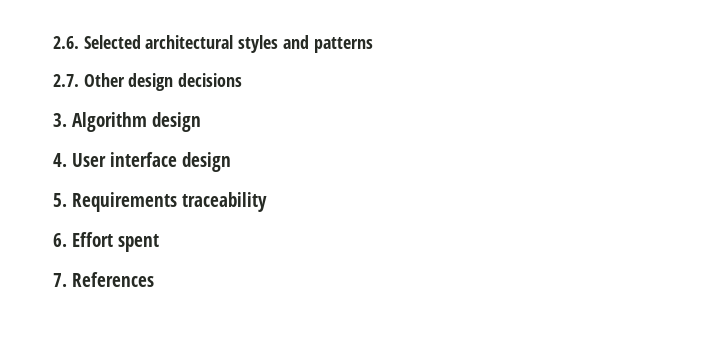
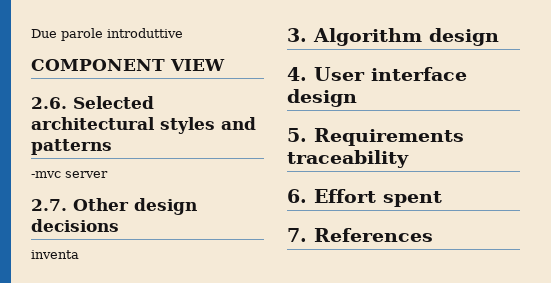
+ Due parole introduttive
+ COMPONENT VIEW
+ -mvc server
+ inventa

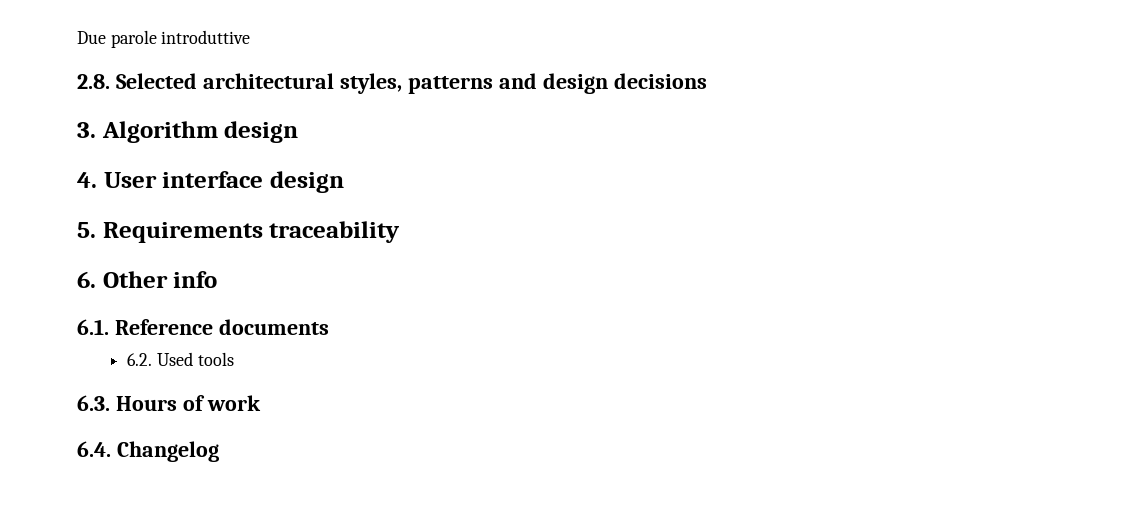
- COMPONENT VIEW
- 2.6. Selected architectural styles and patterns
- -mvc server
- 2.7. Other design decisions
+ 2.8. Selected architectural styles, patterns and design decisions
- inventa
- 6. Effort spent
- 7. References
+ 6. Other info
+ 6.1. Reference documents
+ 6.2. Used tools
+ 6.3. Hours of work
+ 6.4. Changelog

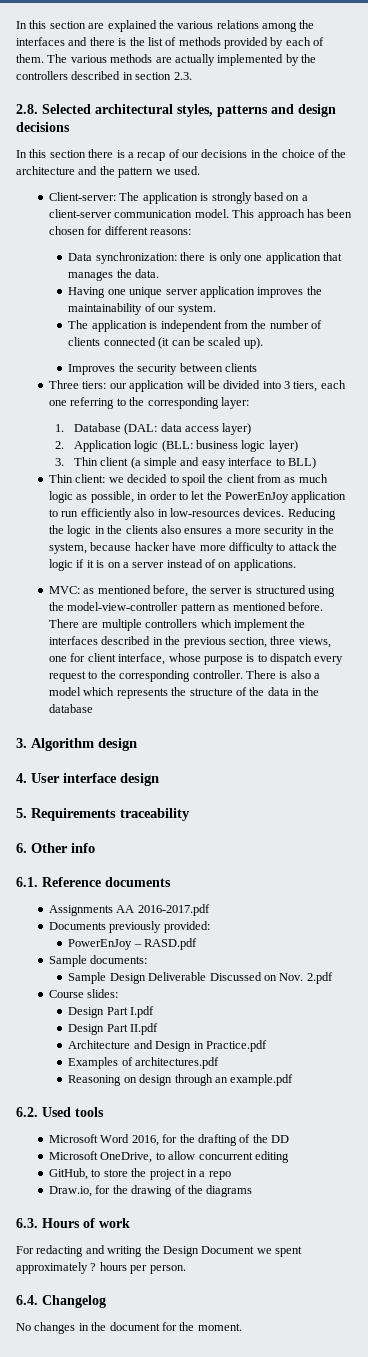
- Due parole introduttive
+ In this section are explained the various relations among the interfaces and there is the list of methods provided by each of them. The various methods are actually implemented by the controllers described in section 2.3.
+ In this section there is a recap of our decisions in the choice of the architecture and the pattern we used.
+ Client-server: The application is strongly based on a client-server communication model. This approach has been chosen for different reasons:
+ Data synchronization: there is only one application that manages the data.
+ Having one unique server application improves the maintainability of our system.
+ The application is independent from the number of clients connected (it can be scaled up).
+ Improves the security between clients
+ Three tiers: our application will be divided into 3 tiers, each one referring to the corresponding layer:
+ 1. Database (DAL: data access layer)
+ 2. Application logic (BLL: business logic layer)
+ 3. Thin client (a simple and easy interface to BLL)
+ Thin client: we decided to spoil the client from as much logic as possible, in order to let the PowerEnJoy application to run efficiently also in low-resources devices. Reducing the logic in the clients also ensures a more security in the system, because hacker have more difficulty to attack the logic if it is on a server instead of on applications.
+ MVC: as mentioned before, the server is structured using the model-view-controller pattern as mentioned before. There are multiple controllers which implement the interfaces described in the previous section, three views, one for client interface, whose purpose is to dispatch every request to the corresponding controller. There is also a model which represents the structure of the data in the database
+ Assignments AA 2016-2017.pdf
+ Documents previously provided:
+ PowerEnJoy – RASD.pdf
+ Sample documents:
+ Sample Design Deliverable Discussed on Nov. 2.pdf
+ Course slides:
+ Design Part I.pdf
+ Design Part II.pdf
+ Architecture and Design in Practice.pdf
+ Examples of architectures.pdf
+ Reasoning on design through an example.pdf
  6.2. Used tools
+ Microsoft Word 2016, for the drafting of the DD
+ Microsoft OneDrive, to allow concurrent editing
+ GitHub, to store the project in a repo
+ Draw.io, for the drawing of the diagrams
  6.3. Hours of work
+ For redacting and writing the Design Document we spent approximately ? hours per person.
  6.4. Changelog
+ No changes in the document for the moment.

